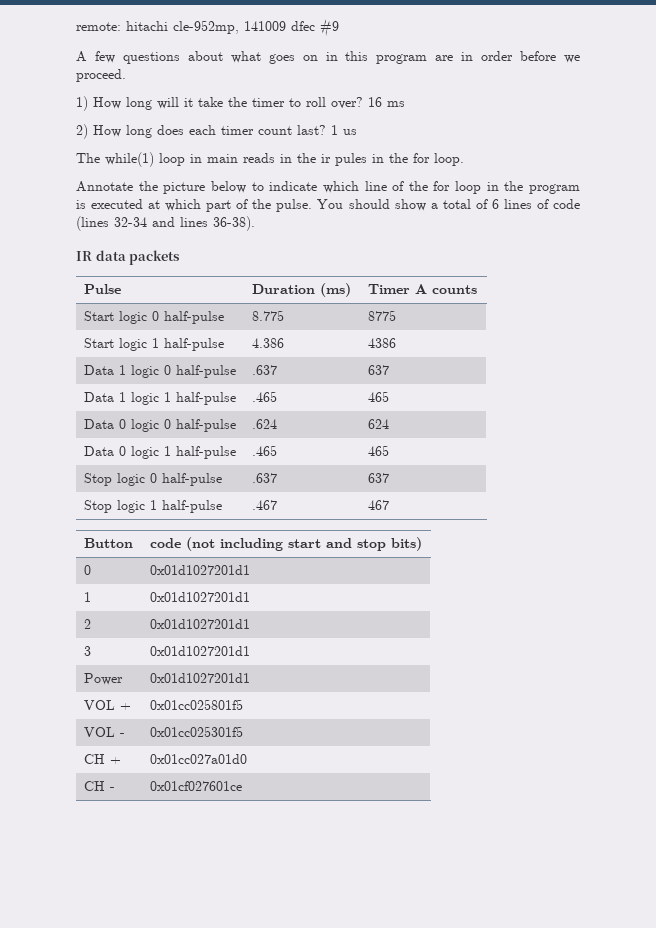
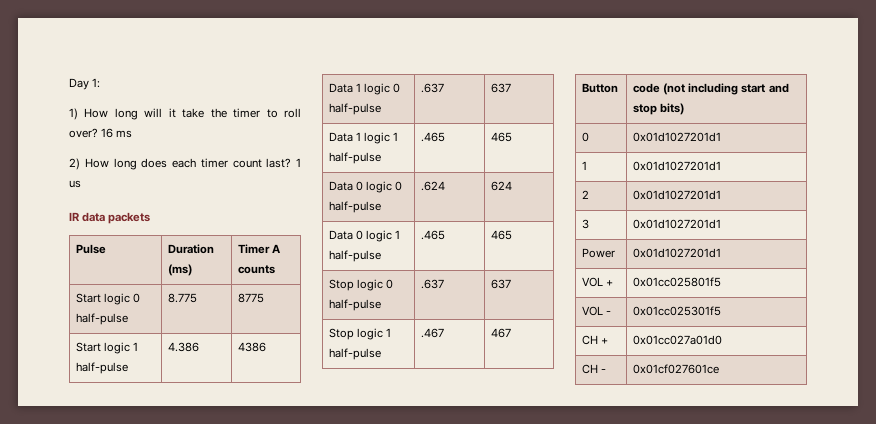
- remote: hitachi cle-952mp, 141009 dfec #9
- A few questions about what goes on in this program are in order before we proceed.
+ Day 1:
- The while(1) loop in main reads in the ir pules in the for loop.
- Annotate the picture below to indicate which line of the for loop in the program is executed at which part of the pulse. You should show a total of 6 lines of code (lines 32-34 and lines 36-38).

